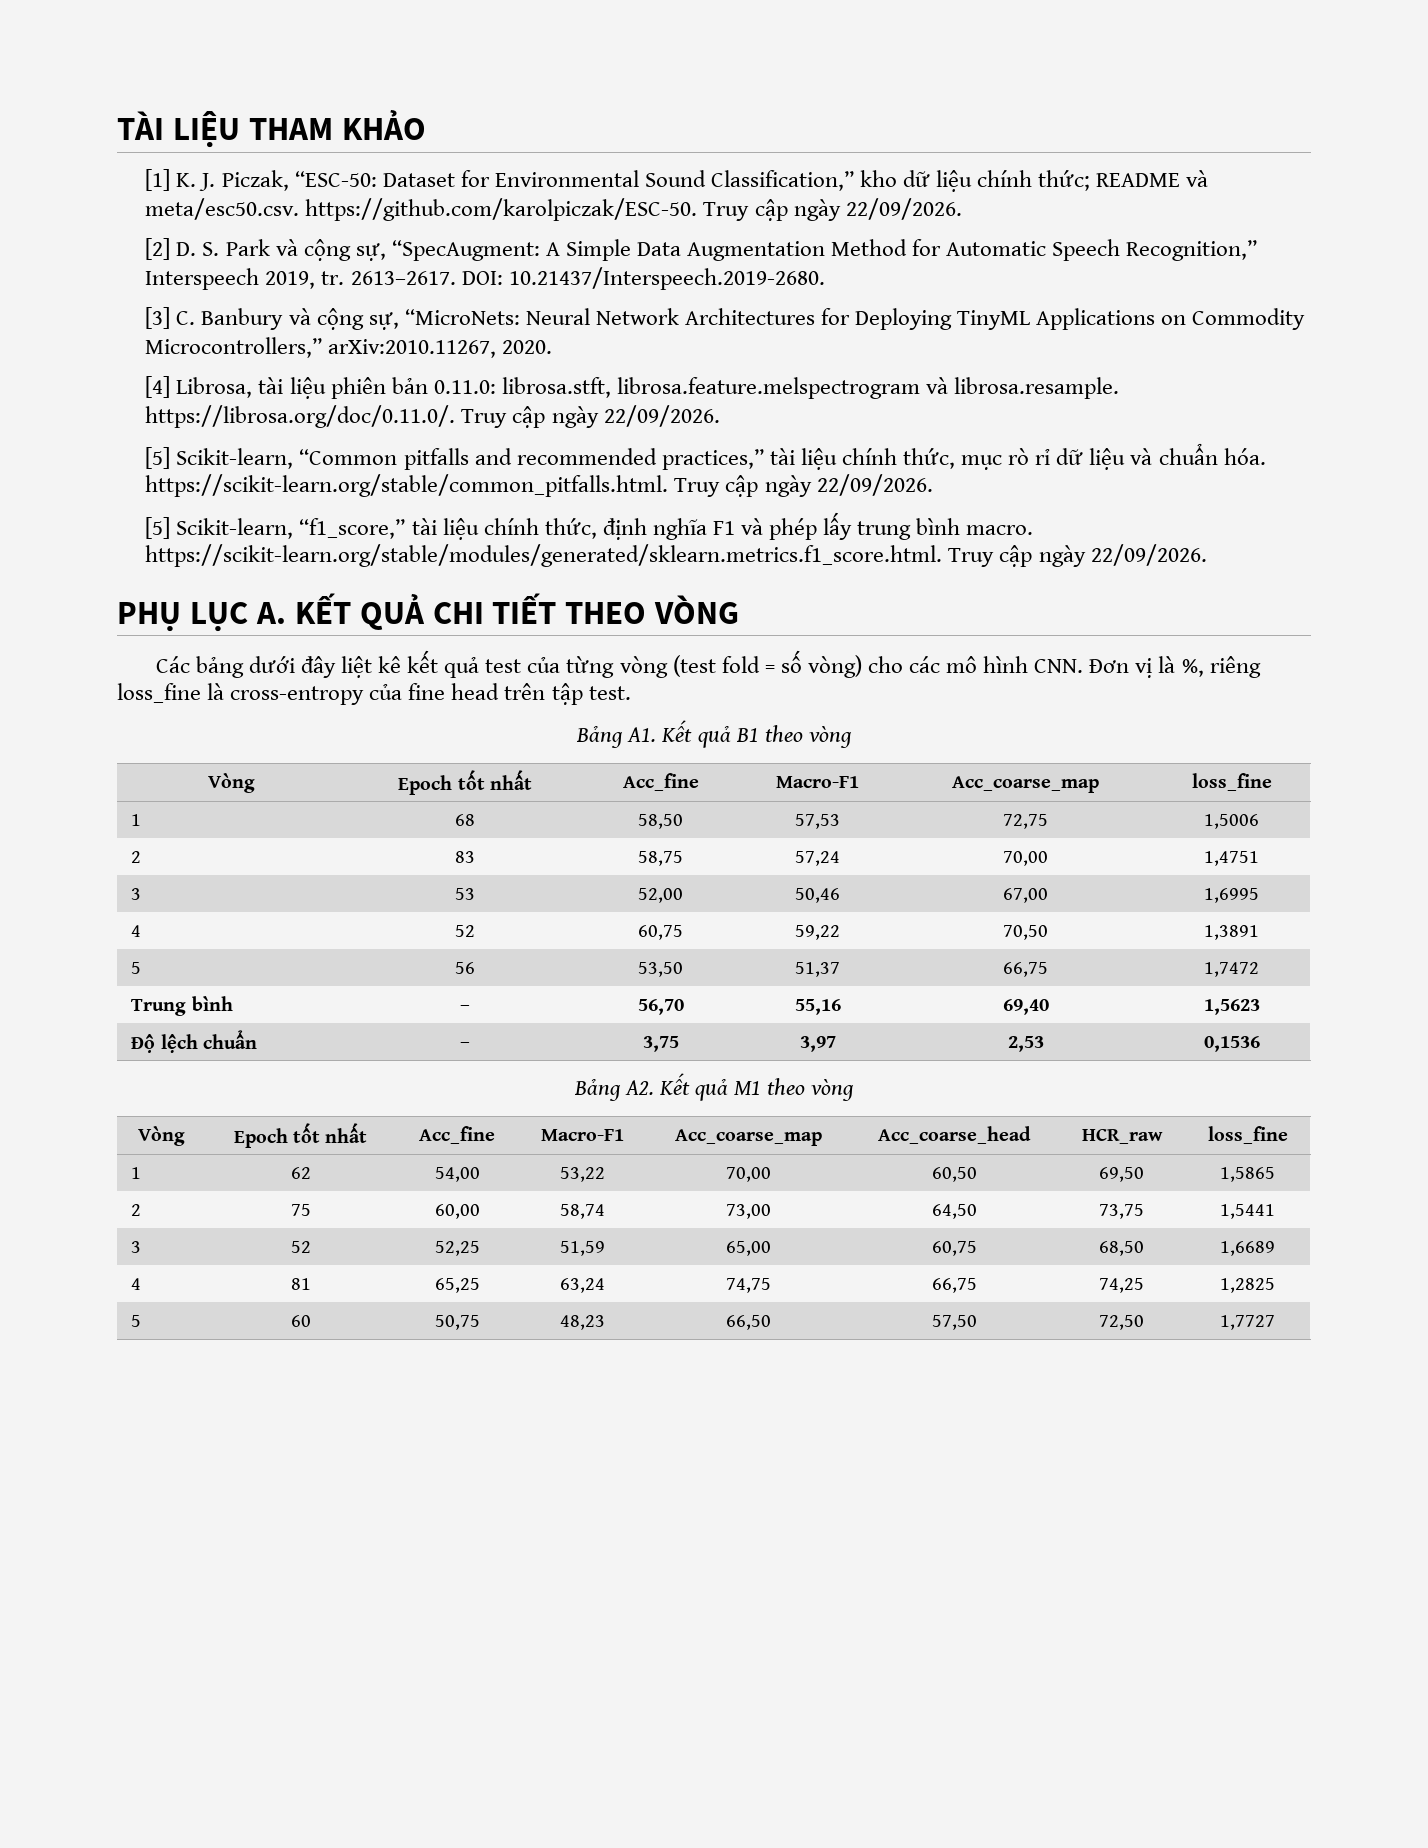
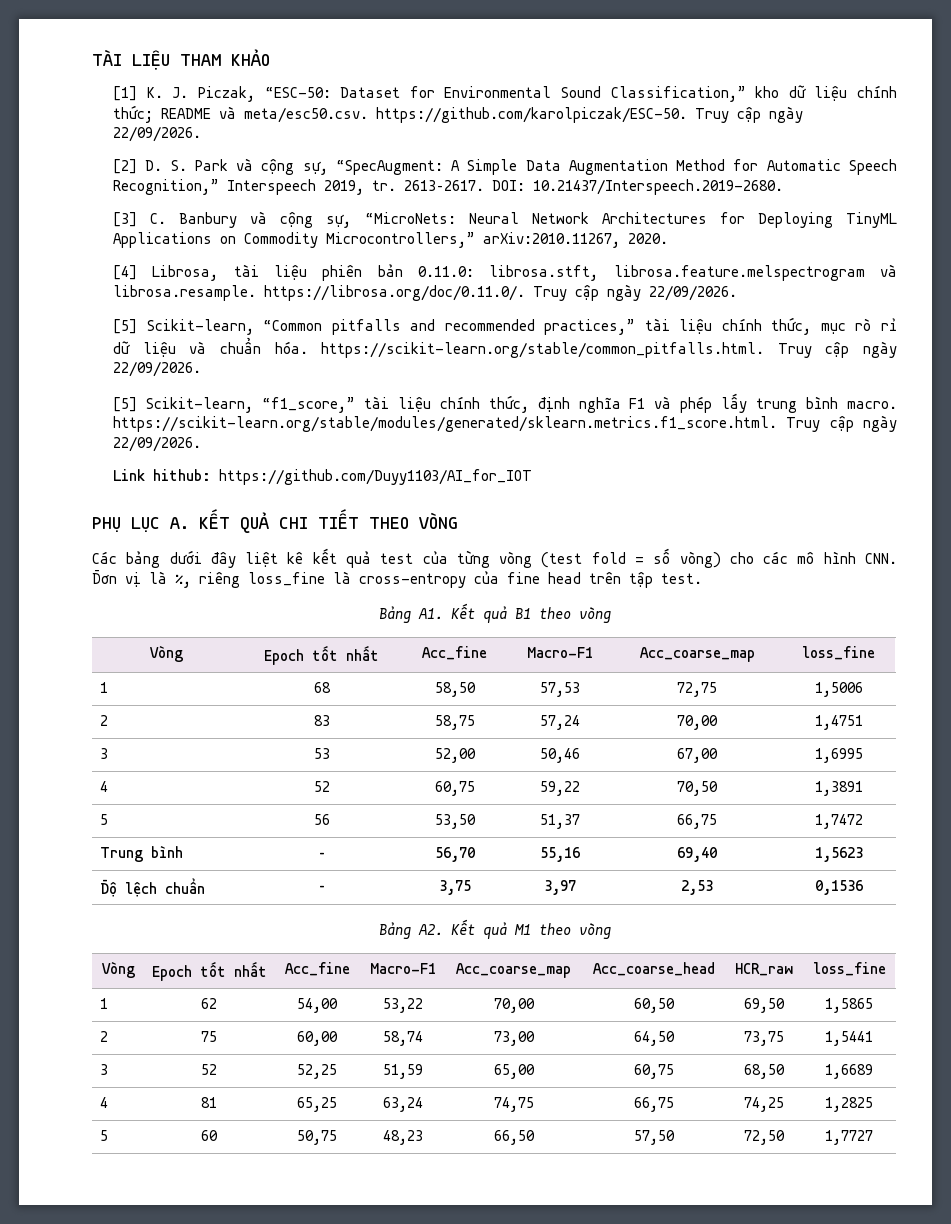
+ Link hithub: https://github.com/Duyy1103/AI_for_IOT

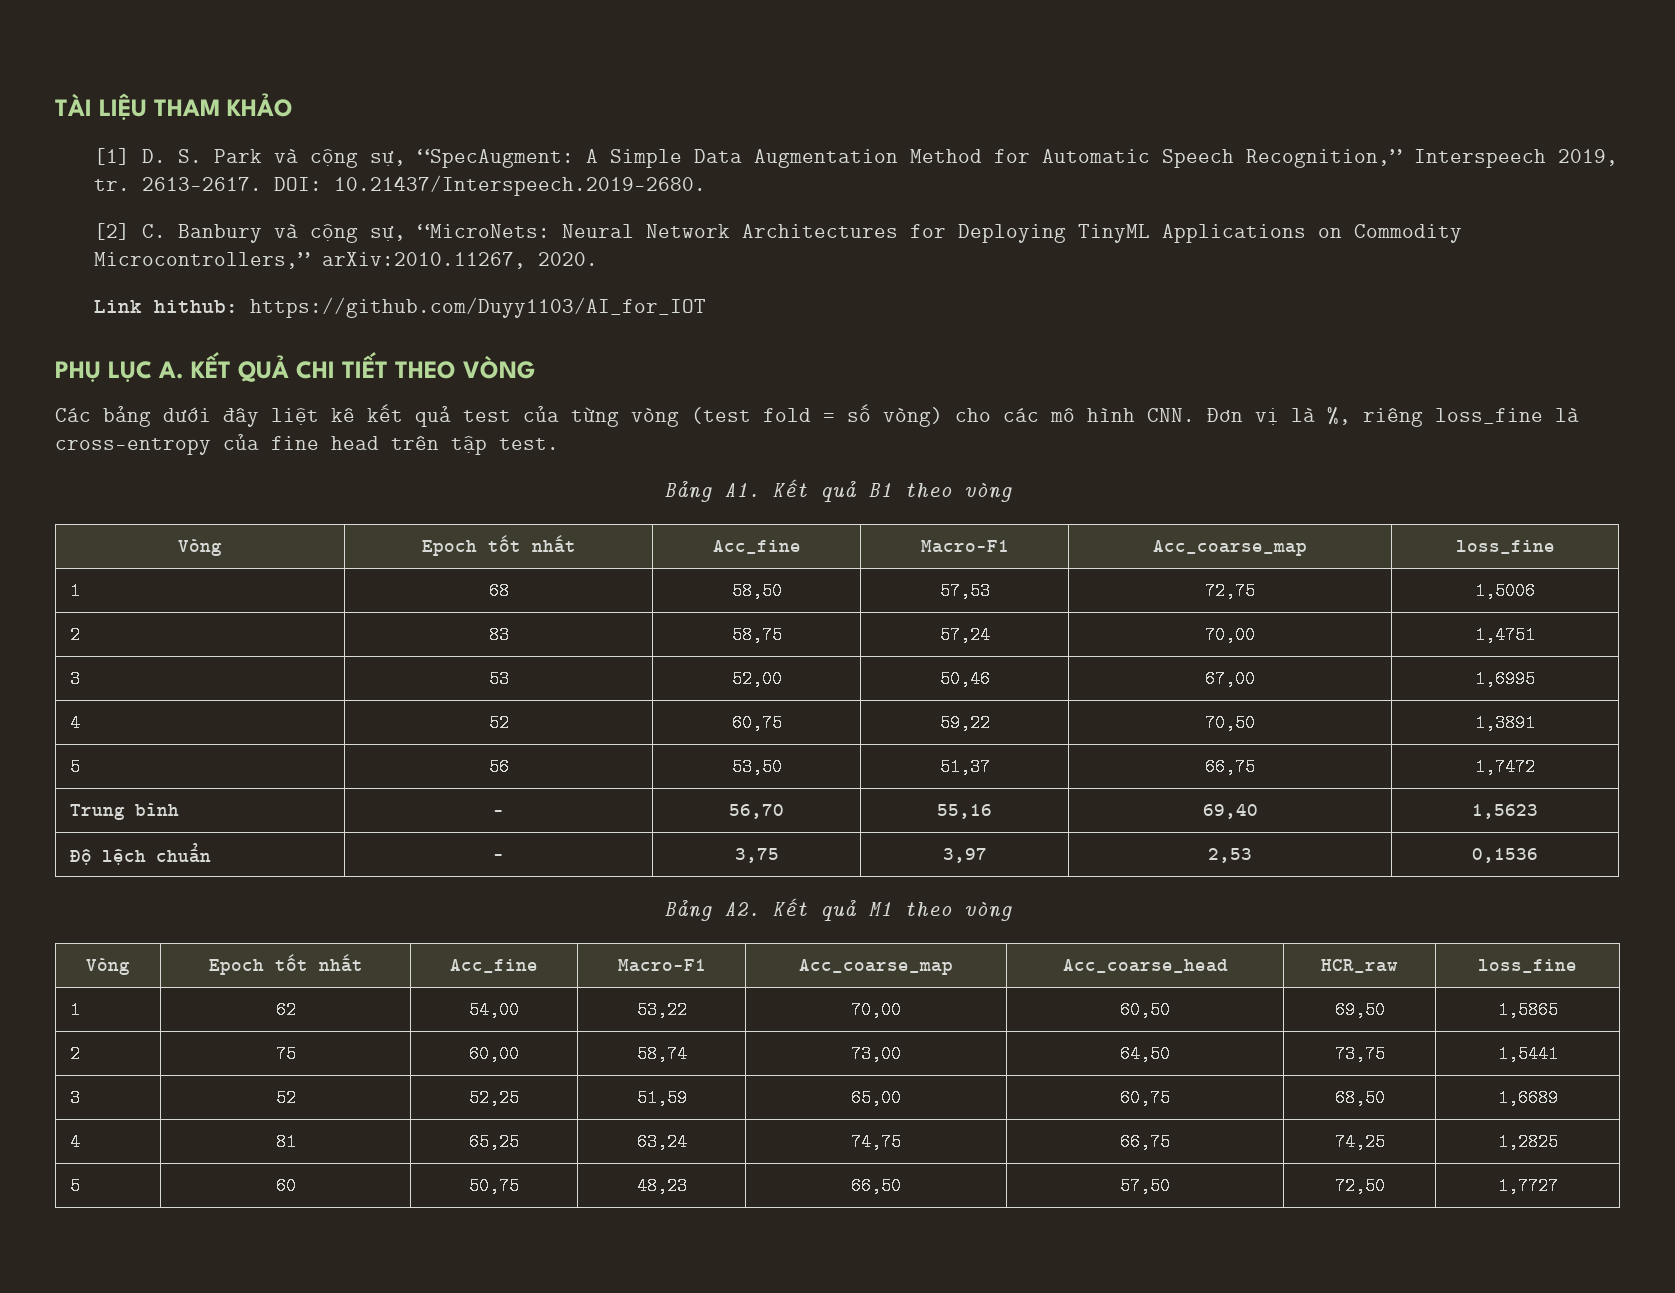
- [1] K. J. Piczak, “ESC-50: Dataset for Environmental Sound Classification,” kho dữ liệu chính thức; README và meta/esc50.csv. https://github.com/karolpiczak/ESC-50. Truy cập ngày 22/09/2026.
- [2] D. S. Park và cộng sự, “SpecAugment: A Simple Data Augmentation Method for Automatic Speech Recognition,” Interspeech 2019, tr.
+ [1] D. S. Park và cộng sự, “SpecAugment: A Simple Data Augmentation Method for Automatic Speech Recognition,” Interspeech 2019, tr.
- [3] C. Banbury và cộng sự, “MicroNets: Neural Network Architectures for Deploying TinyML Applications on Commodity Microcontrollers,” arXiv:2010.11267, 2020.
+ [2] C. Banbury và cộng sự, “MicroNets: Neural Network Architectures for Deploying TinyML Applications on Commodity Microcontrollers,” arXiv:2010.11267, 2020.
- [4] Librosa, tài liệu phiên bản 0.11.0: librosa.stft, librosa.feature.melspectrogram và librosa.resample. https://librosa.org/doc/0.11.0/. Truy cập ngày 22/09/2026.
- [5] Scikit-learn, “Common pitfalls and recommended practices,” tài liệu chính thức, mục rò rỉ dữ liệu và chuẩn hóa. https://scikit-learn.org/stable/common_pitfalls.html. Truy cập ngày 22/09/2026.
- [5] Scikit-learn, “f1_score,” tài liệu chính thức, định nghĩa F1 và phép lấy trung bình macro. https://scikit-learn.org/stable/modules/generated/sklearn.metrics.f1_score.html. Truy cập ngày 22/09/2026.

